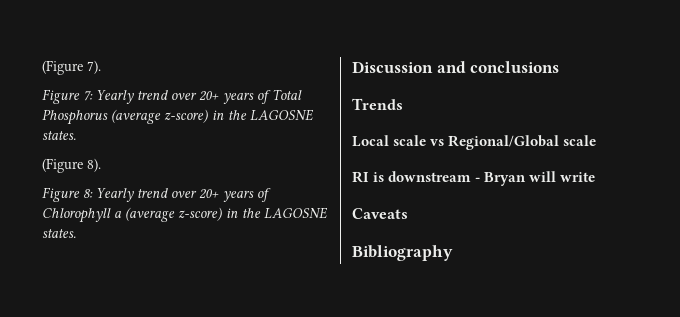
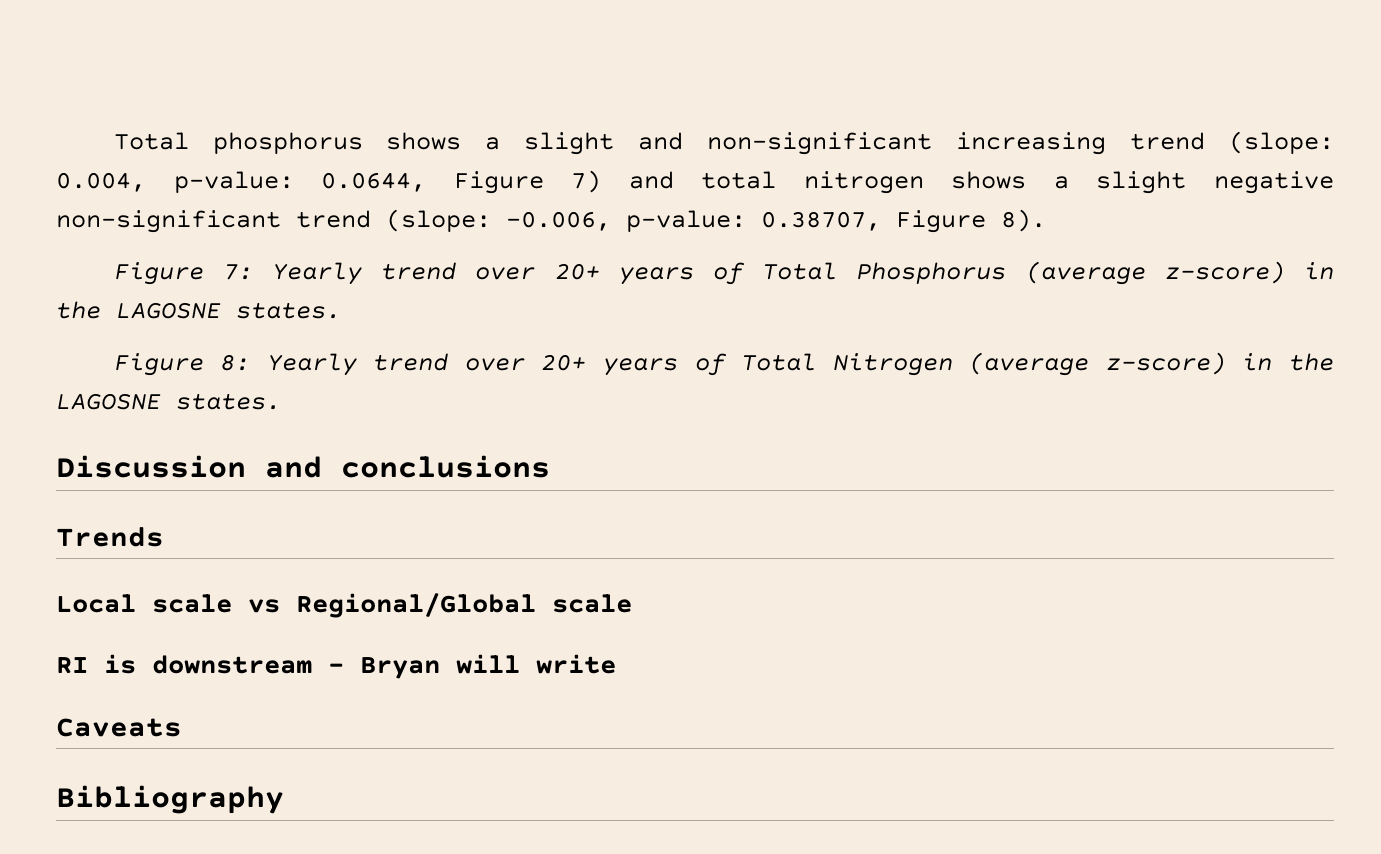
- (Figure 7).
+ Total phosphorus shows a slight and non-significant increasing trend (slope: 0.004, p-value: 0.0644, Figure 7) and total nitrogen shows a slight negative non-significant trend (slope: -0.006, p-value: 0.38707, Figure 8).
- (Figure 8).
- Figure 8: Yearly trend over 20+ years of Chlorophyll a (average z-score) in the LAGOSNE states.
+ Figure 8: Yearly trend over 20+ years of Total Nitrogen (average z-score) in the LAGOSNE states.

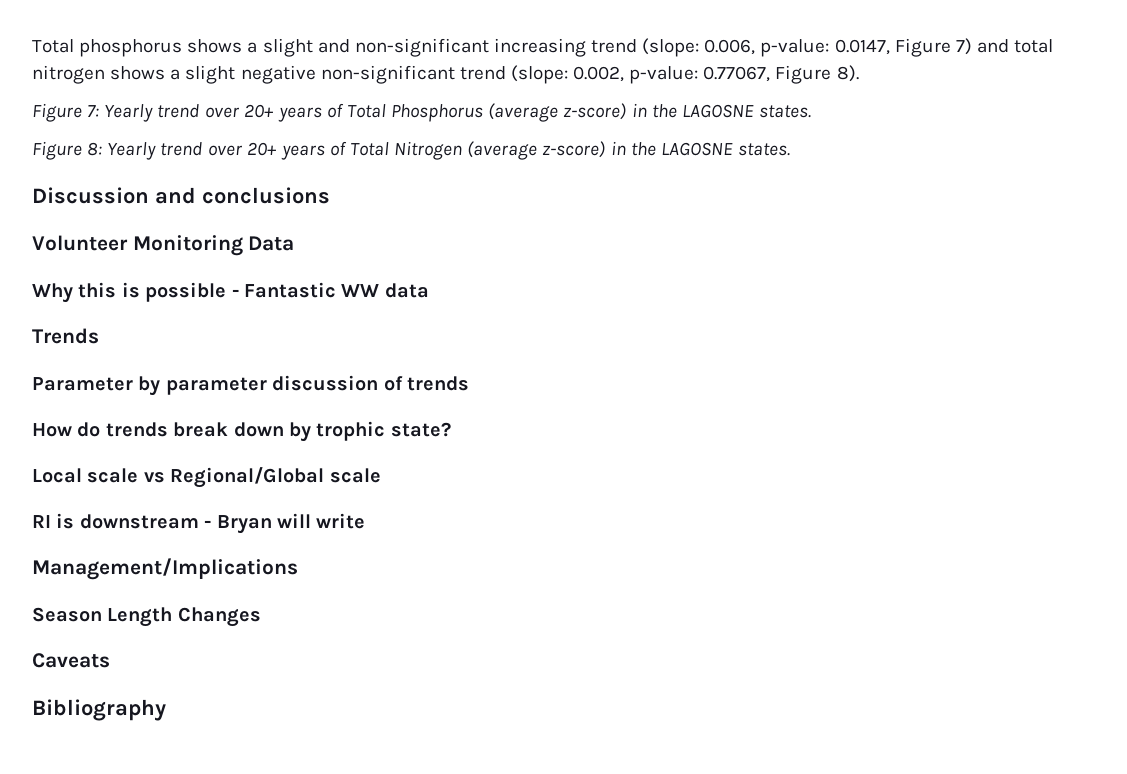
- Total phosphorus shows a slight and non-significant increasing trend (slope: 0.004, p-value: 0.0644, Figure 7) and total nitrogen shows a slight negative non-significant trend (slope: -0.006, p-value: 0.38707, Figure 8).
+ Total phosphorus shows a slight and non-significant increasing trend (slope: 0.006, p-value: 0.0147, Figure 7) and total nitrogen shows a slight negative non-significant trend (slope: 0.002, p-value: 0.77067, Figure 8).
+ Volunteer Monitoring Data
+ Why this is possible - Fantastic WW data
  Trends
+ Parameter by parameter discussion of trends
+ How do trends break down by trophic state?
+ Management/Implications
+ Season Length Changes

